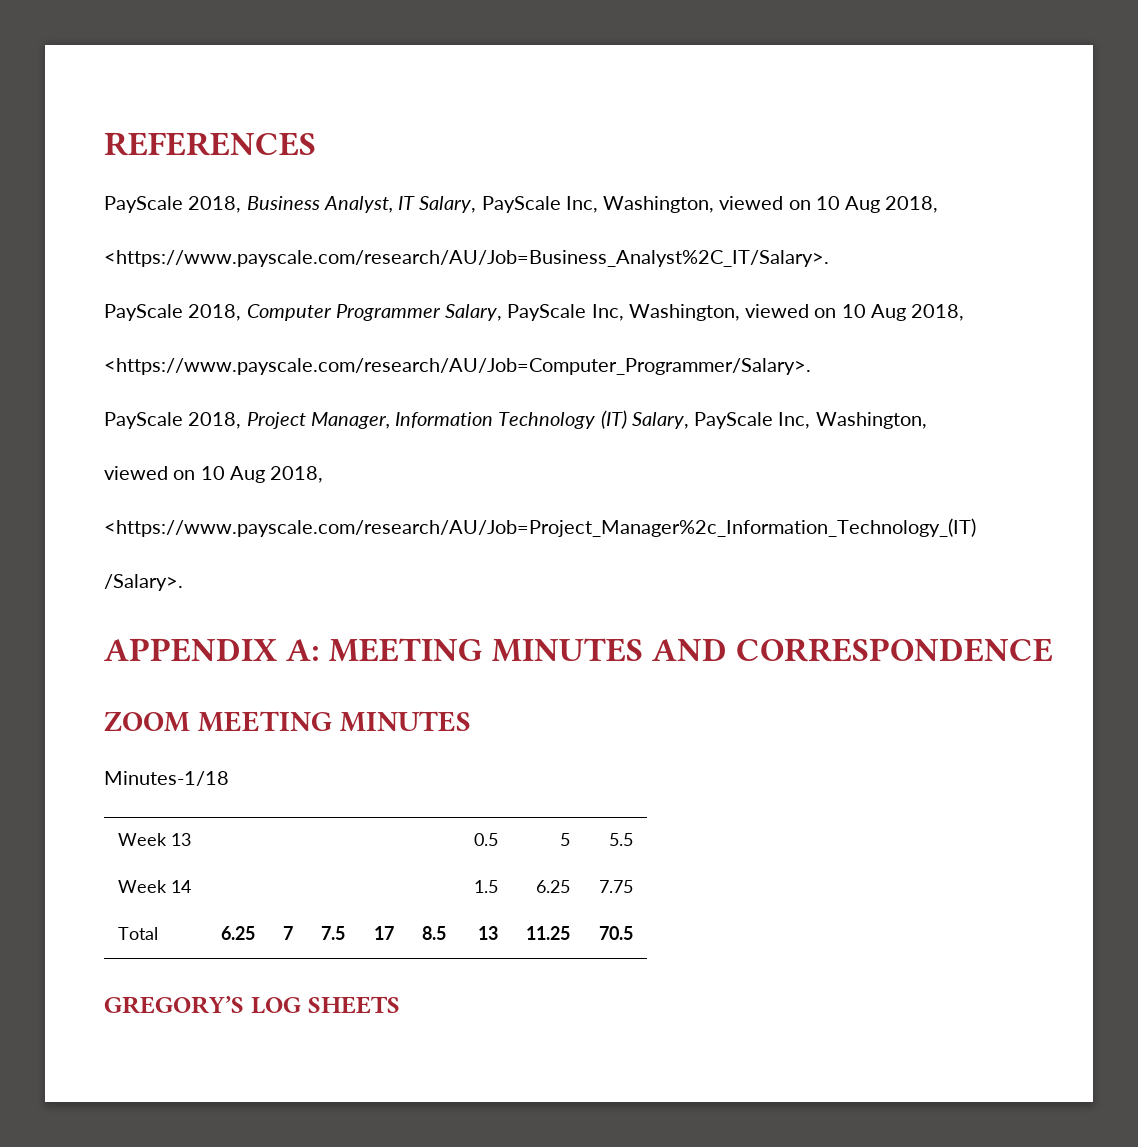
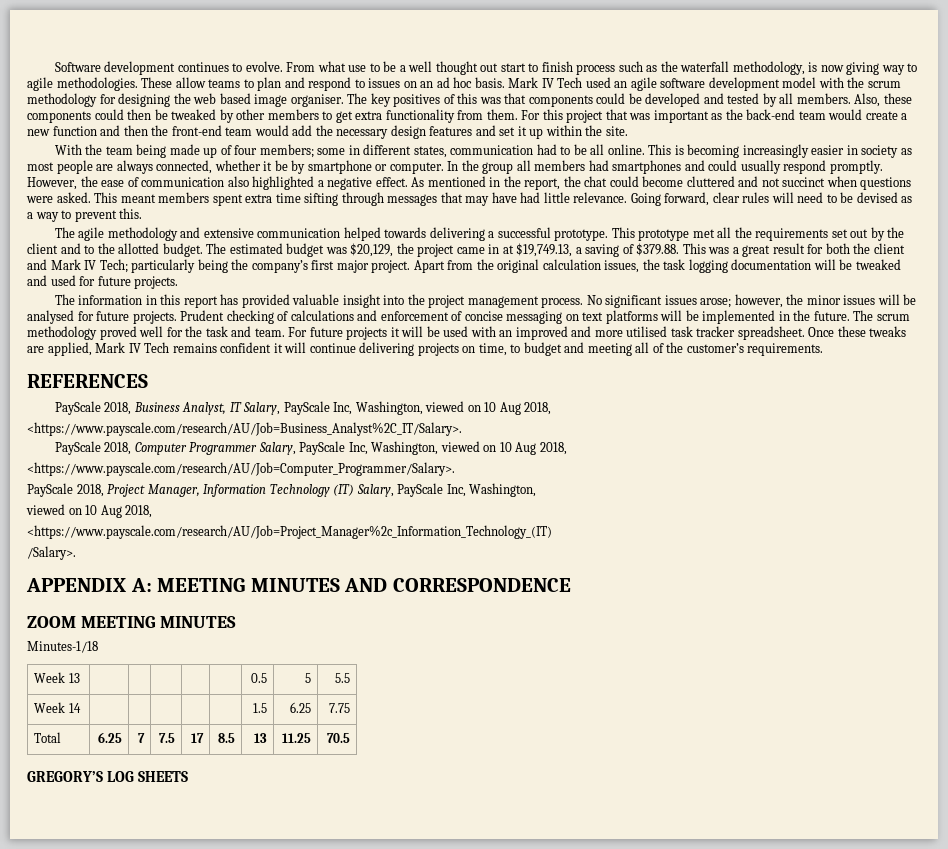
+ Software development continues to evolve. From what use to be a well thought out start to finish process such as the waterfall methodology, is now giving way to agile methodologies. These allow teams to plan and respond to issues on an ad hoc basis. Mark IV Tech used an agile software development model with the scrum methodology for designing the web based image organiser. The key positives of this was that components could be developed and tested by all members. Also, these components could then be tweaked by other members to get extra functionality from them. For this project that was important as the back-end team would create a new function and then the front-end team would add the necessary design features and set it up within the site.
+ With the team being made up of four members; some in different states, communication had to be all online. This is becoming increasingly easier in society as most people are always connected, whether it be by smartphone or computer. In the group all members had smartphones and could usually respond promptly. However, the ease of communication also highlighted a negative effect. As mentioned in the report, the chat could become cluttered and not succinct when questions were asked. This meant members spent extra time sifting through messages that may have had little relevance. Going forward, clear rules will need to be devised as a way to prevent this.
+ The agile methodology and extensive communication helped towards delivering a successful prototype. This prototype met all the requirements set out by the client and to the allotted budget. The estimated budget was $20,129, the project came in at $19,749.13, a saving of $379.88. This was a great result for both the client and Mark IV Tech; particularly being the company’s first major project. Apart from the original calculation issues, the task logging documentation will be tweaked and used for future projects.
+ The information in this report has provided valuable insight into the project management process. No significant issues arose; however, the minor issues will be analysed for future projects. Prudent checking of calculations and enforcement of concise messaging on text platforms will be implemented in the future. The scrum methodology proved well for the task and team. For future projects it will be used with an improved and more utilised task tracker spreadsheet. Once these tweaks are applied, Mark IV Tech remains confident it will continue delivering projects on time, to budget and meeting all of the customer’s requirements.

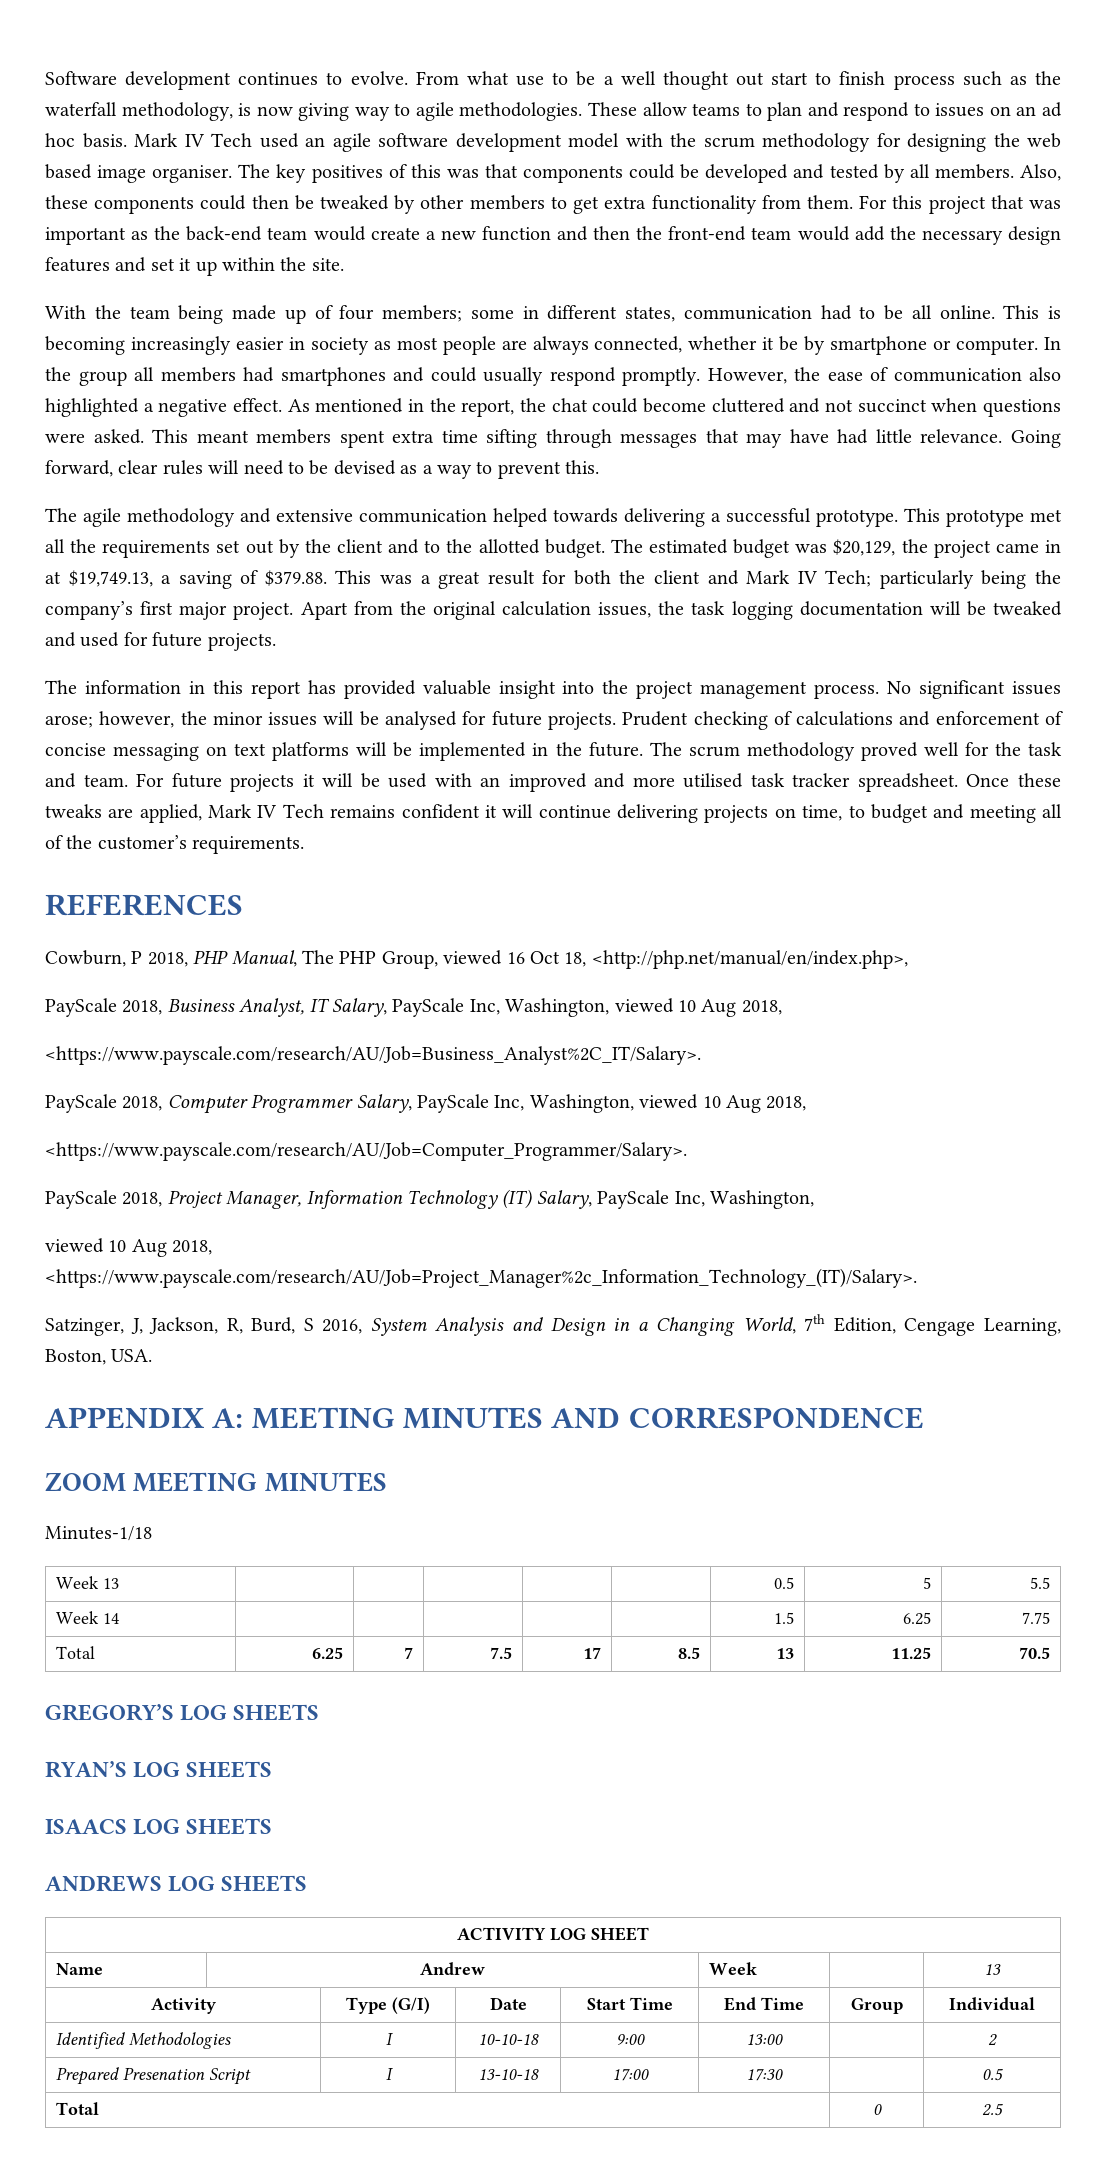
+ Cowburn, P 2018, PHP Manual, The PHP Group, viewed 16 Oct 18, <http://php.net/manual/en/index.php>,
- PayScale 2018, Business Analyst, IT Salary, PayScale Inc, Washington, viewed on 10 Aug 2018,
+ PayScale 2018, Business Analyst, IT Salary, PayScale Inc, Washington, viewed 10 Aug 2018,
- PayScale 2018, Computer Programmer Salary, PayScale Inc, Washington, viewed on 10 Aug 2018,
+ PayScale 2018, Computer Programmer Salary, PayScale Inc, Washington, viewed 10 Aug 2018,
  PayScale 2018, Project Manager, Information Technology (IT) Salary, PayScale Inc, Washington,
- viewed on 10 Aug 2018,
- <https://www.payscale.com/research/AU/Job=Project_Manager%2c_Information_Technology_(IT)
- /Salary>.
+ viewed 10 Aug 2018, <https://www.payscale.com/research/AU/Job=Project_Manager%2c_Information_Technology_(IT)/Salary>.
+ Satzinger, J, Jackson, R, Burd, S 2016, System Analysis and Design in a Changing World, 7th Edition, Cengage Learning, Boston, USA.
+ RYAN’S LOG SHEETS
+ ISAACS LOG SHEETS
+ ANDREWS LOG SHEETS
+ ACTIVITY LOG SHEET
+ Name | Andrew | Week | | 13
+ Activity | Type (G/I) | Date | Start Time | End Time | Group | Individual
+ Identified Methodologies | I | 10-10-18 | 9:00 | 13:00 | | 2
+ Prepared Presenation Script | I | 13-10-18 | 17:00 | 17:30 | | 0.5
+ Total | 0 | 2.5

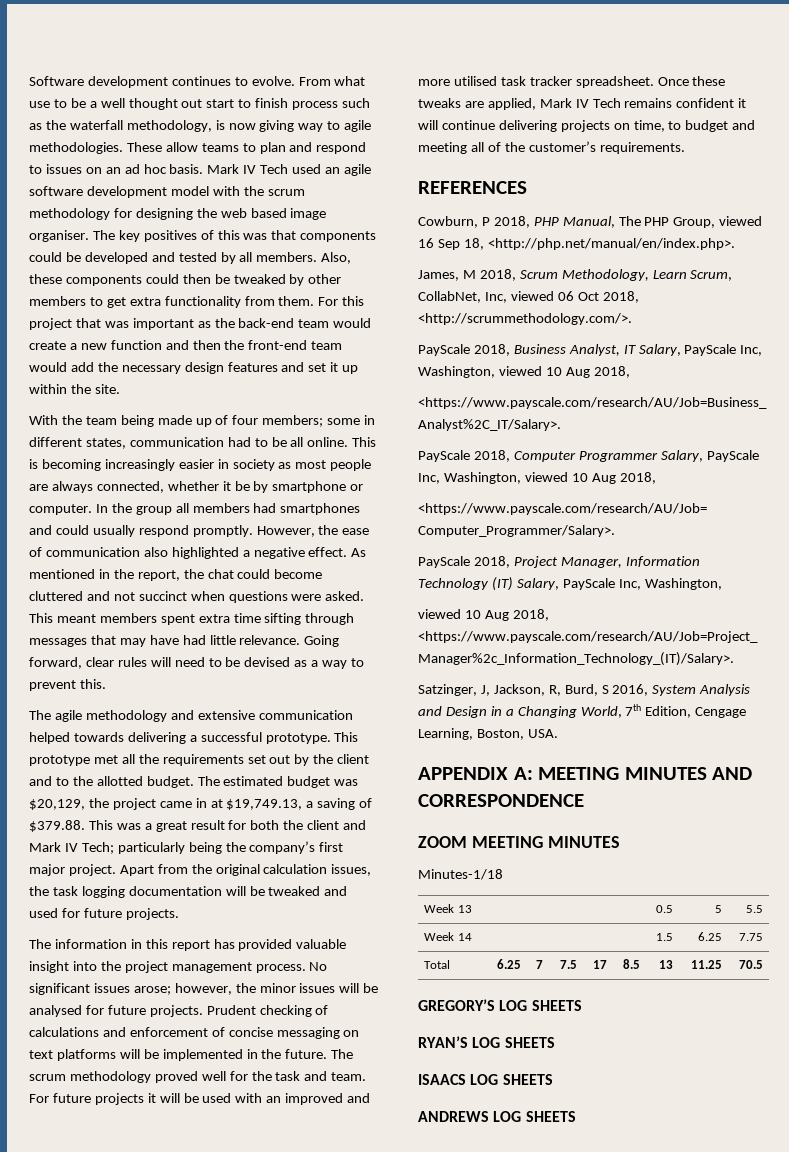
- Cowburn, P 2018, PHP Manual, The PHP Group, viewed 16 Oct 18, <http://php.net/manual/en/index.php>,
+ Cowburn, P 2018, PHP Manual, The PHP Group, viewed 16 Sep 18, <http://php.net/manual/en/index.php>.
+ James, M 2018, Scrum Methodology, Learn Scrum, CollabNet, Inc, viewed 06 Oct 2018, <http://scrummethodology.com/>.
- ACTIVITY LOG SHEET
- Name | Andrew | Week | | 13
- Activity | Type (G/I) | Date | Start Time | End Time | Group | Individual
- Identified Methodologies | I | 10-10-18 | 9:00 | 13:00 | | 2
- Prepared Presenation Script | I | 13-10-18 | 17:00 | 17:30 | | 0.5
- Total | 0 | 2.5

